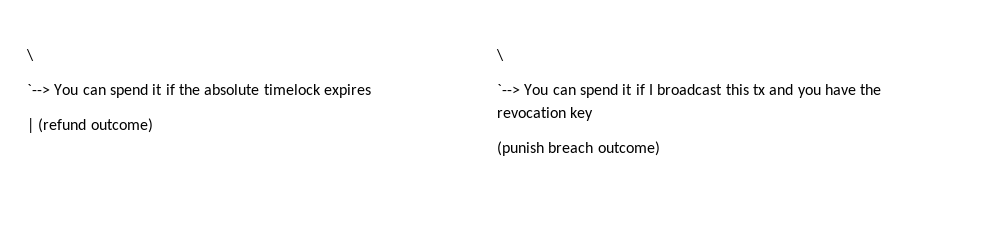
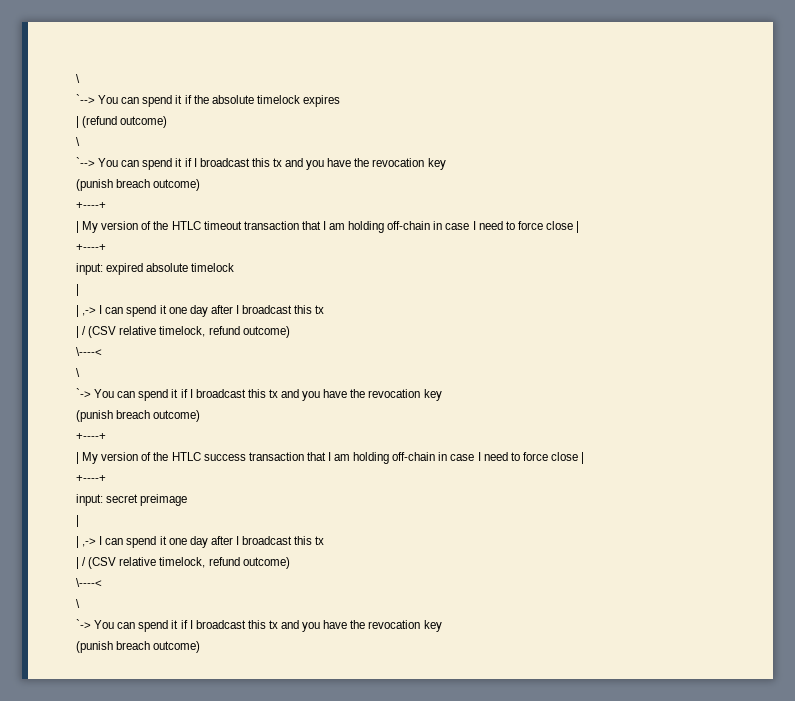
  `--> You can spend it if I broadcast this tx and you have the revocation key
+ (punish breach outcome)
+ +----+
+ | My version of the HTLC timeout transaction that I am holding off-chain in case I need to force close |
+ +----+
+ input: expired absolute timelock
+ |
+ | ,-> I can spend it one day after I broadcast this tx
+ | / (CSV relative timelock, refund outcome)
+ \----<
+ \
+ `-> You can spend it if I broadcast this tx and you have the revocation key
+ (punish breach outcome)
+ +----+
+ | My version of the HTLC success transaction that I am holding off-chain in case I need to force close |
+ +----+
+ input: secret preimage
+ |
+ | ,-> I can spend it one day after I broadcast this tx
+ | / (CSV relative timelock, refund outcome)
+ \----<
+ \
+ `-> You can spend it if I broadcast this tx and you have the revocation key

